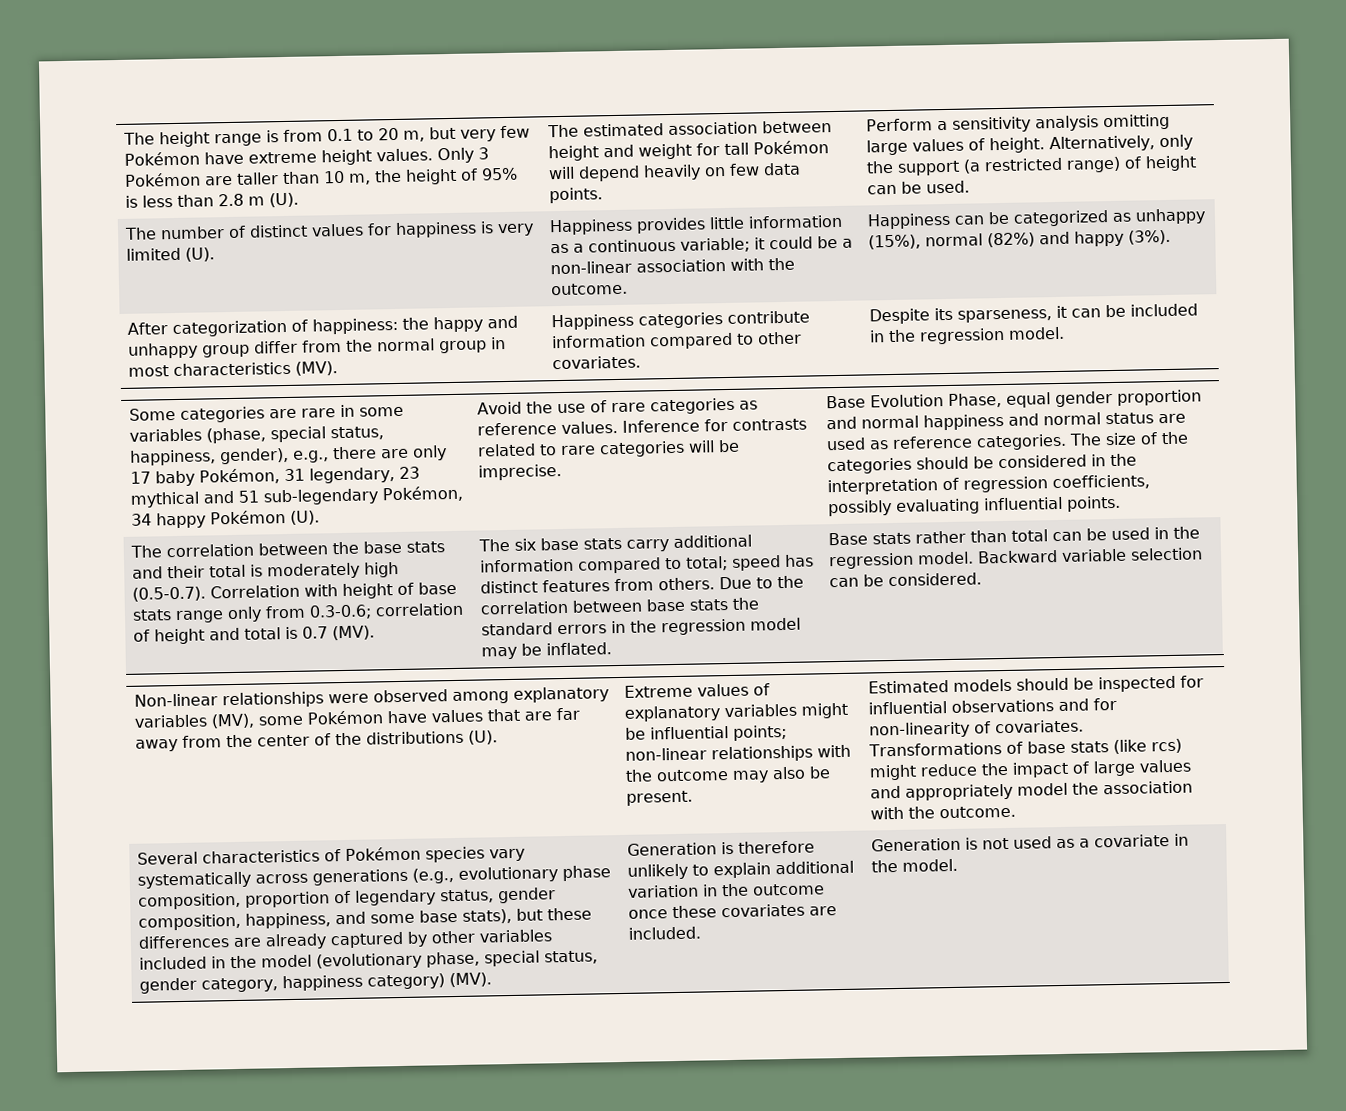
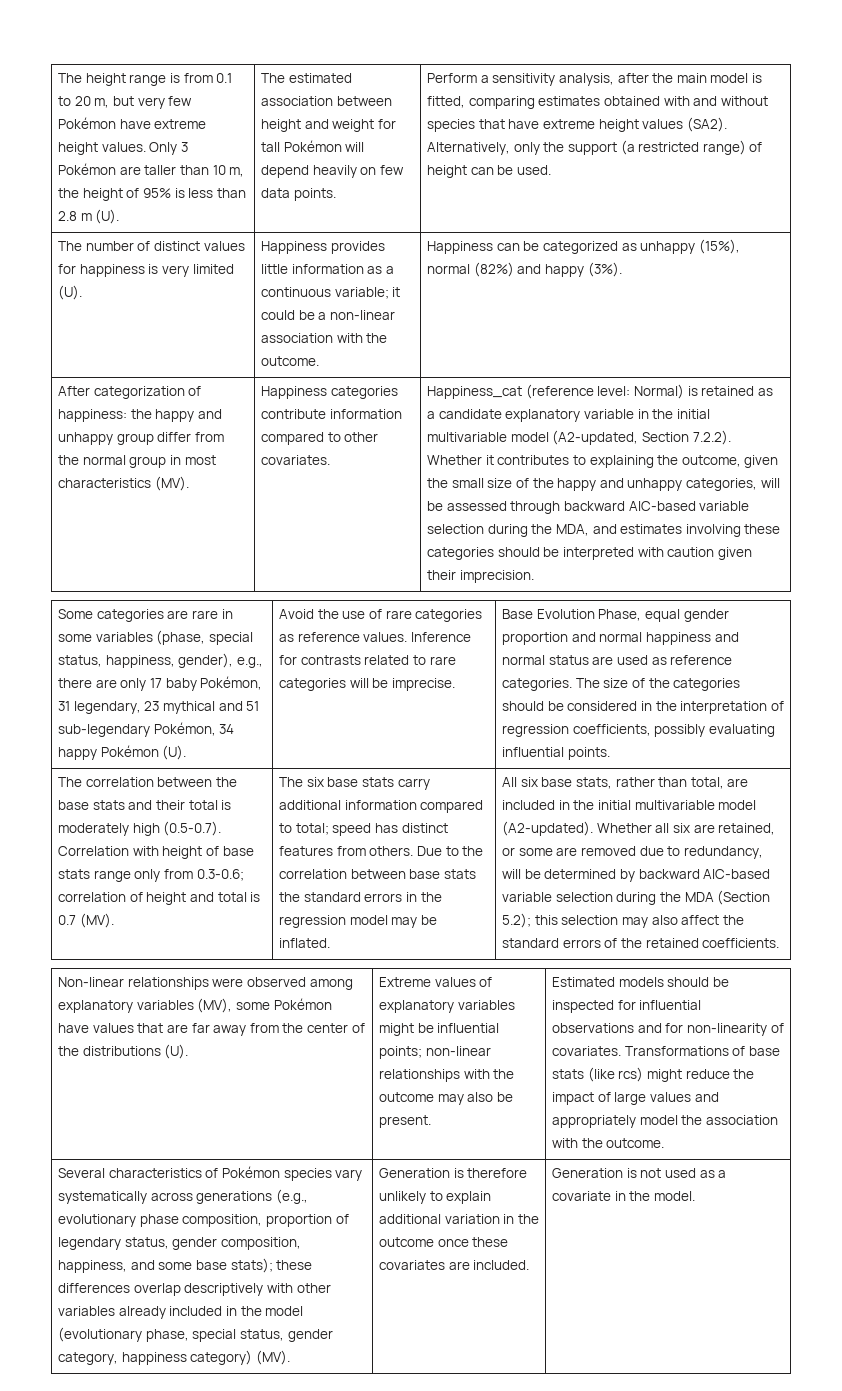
- Perform a sensitivity analysis omitting large values of height.
+ Perform a sensitivity analysis, after the main model is fitted, comparing estimates obtained with and without species that have extreme height values (SA2).
- Despite its sparseness, it can be included in the regression model.
+ Happiness_cat (reference level: Normal) is retained as a candidate explanatory variable in the initial multivariable model (A2-updated, Section 7.2.2). Whether it contributes to explaining the outcome, given the small size of the happy and unhappy categories, will be assessed through backward AIC-based variable selection during the MDA, and estimates involving these categories should be interpreted with caution given their imprecision.
- Base stats rather than total can be used in the regression model. Backward variable selection can be considered.
+ All six base stats, rather than total, are included in the initial multivariable model (A2-updated). Whether all six are retained, or some are removed due to redundancy, will be determined by backward AIC-based variable selection during the MDA (Section 5.2); this selection may also affect the standard errors of the retained coefficients.
- Several characteristics of Pokémon species vary systematically across generations (e.g., evolutionary phase composition, proportion of legendary status, gender composition, happiness, and some base stats), but these differences are already captured by other variables included in the model (evolutionary phase, special status, gender category, happiness category) (MV).
+ Several characteristics of Pokémon species vary systematically across generations (e.g., evolutionary phase composition, proportion of legendary status, gender composition, happiness, and some base stats); these differences overlap descriptively with other variables already included in the model (evolutionary phase, special status, gender category, happiness category) (MV).

